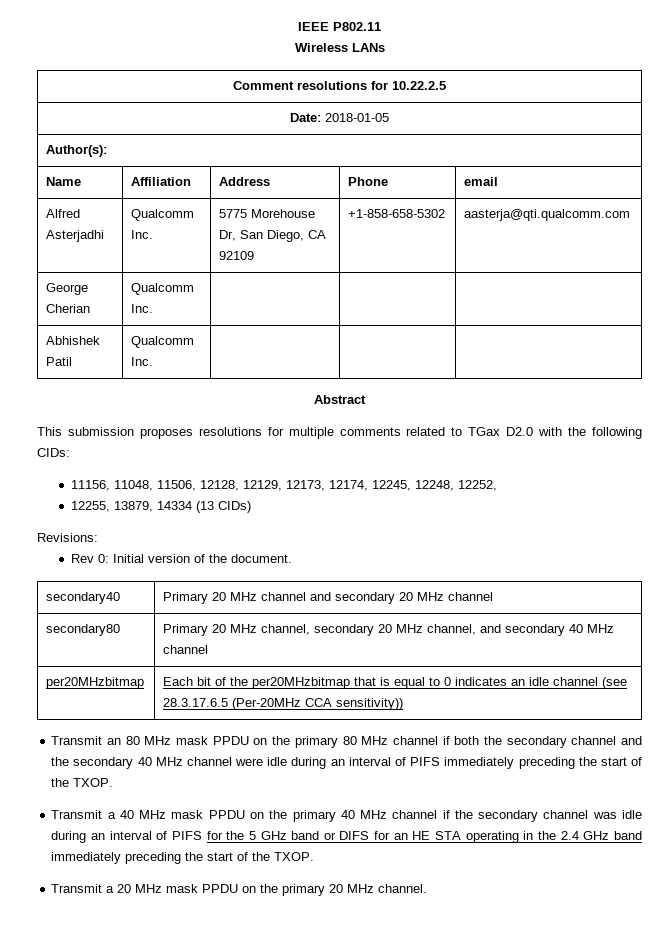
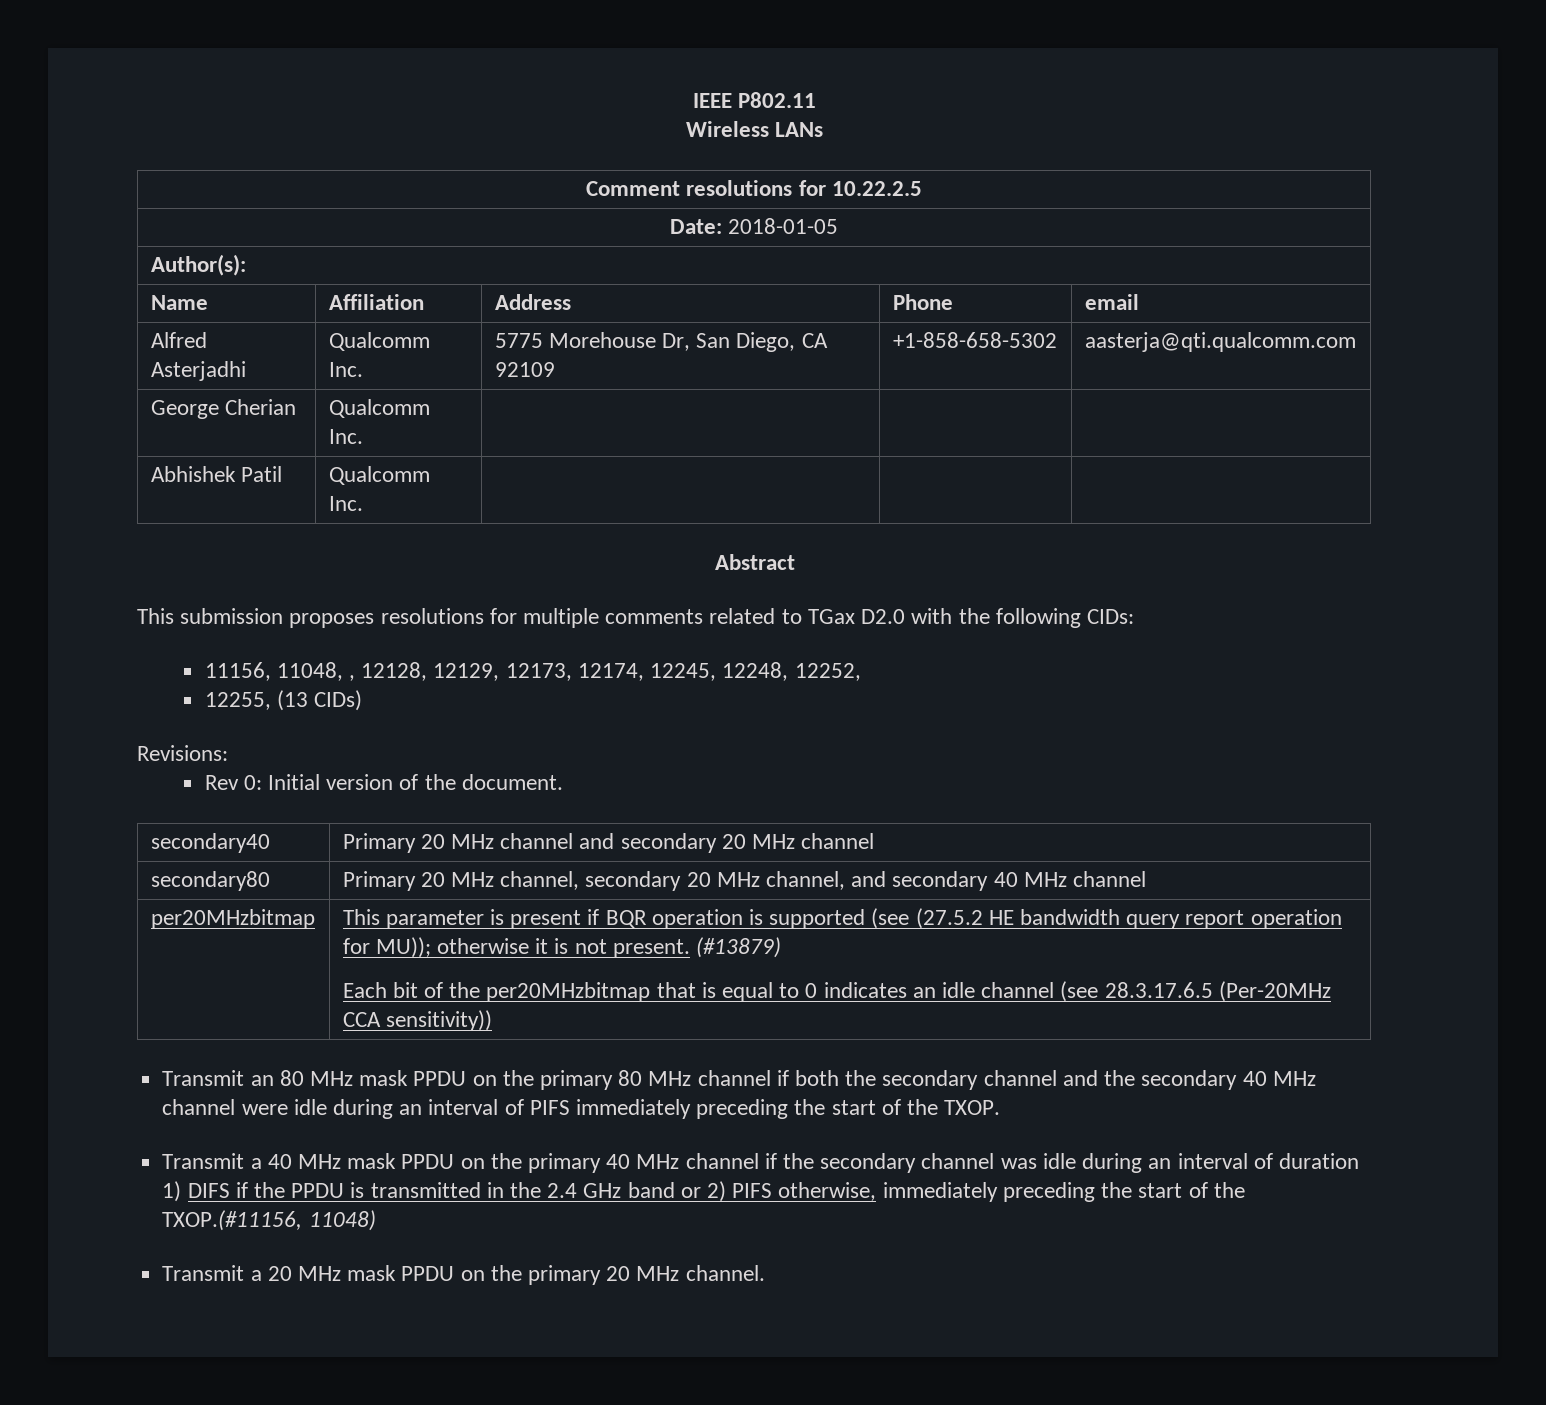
- 11156, 11048, 11506, 12128, 12129, 12173, 12174, 12245, 12248, 12252,
+ 11156, 11048, , 12128, 12129, 12173, 12174, 12245, 12248, 12252,
- 12255, 13879, 14334 (13 CIDs)
+ 12255, (13 CIDs)
+ This parameter is present if BQR operation is supported (see (27.5.2 HE bandwidth query report operation for MU)); otherwise it is not present. (#13879)
- Transmit a 40 MHz mask PPDU on the primary 40 MHz channel if the secondary channel was idle during an interval of PIFS for the 5 GHz band or DIFS for an HE STA operating in the 2.4 GHz band immediately preceding the start of the TXOP.
+ Transmit a 40 MHz mask PPDU on the primary 40 MHz channel if the secondary channel was idle during an interval of duration 1) DIFS if the PPDU is transmitted in the 2.4 GHz band or 2) PIFS otherwise, immediately preceding the start of the TXOP.(#11156, 11048)

